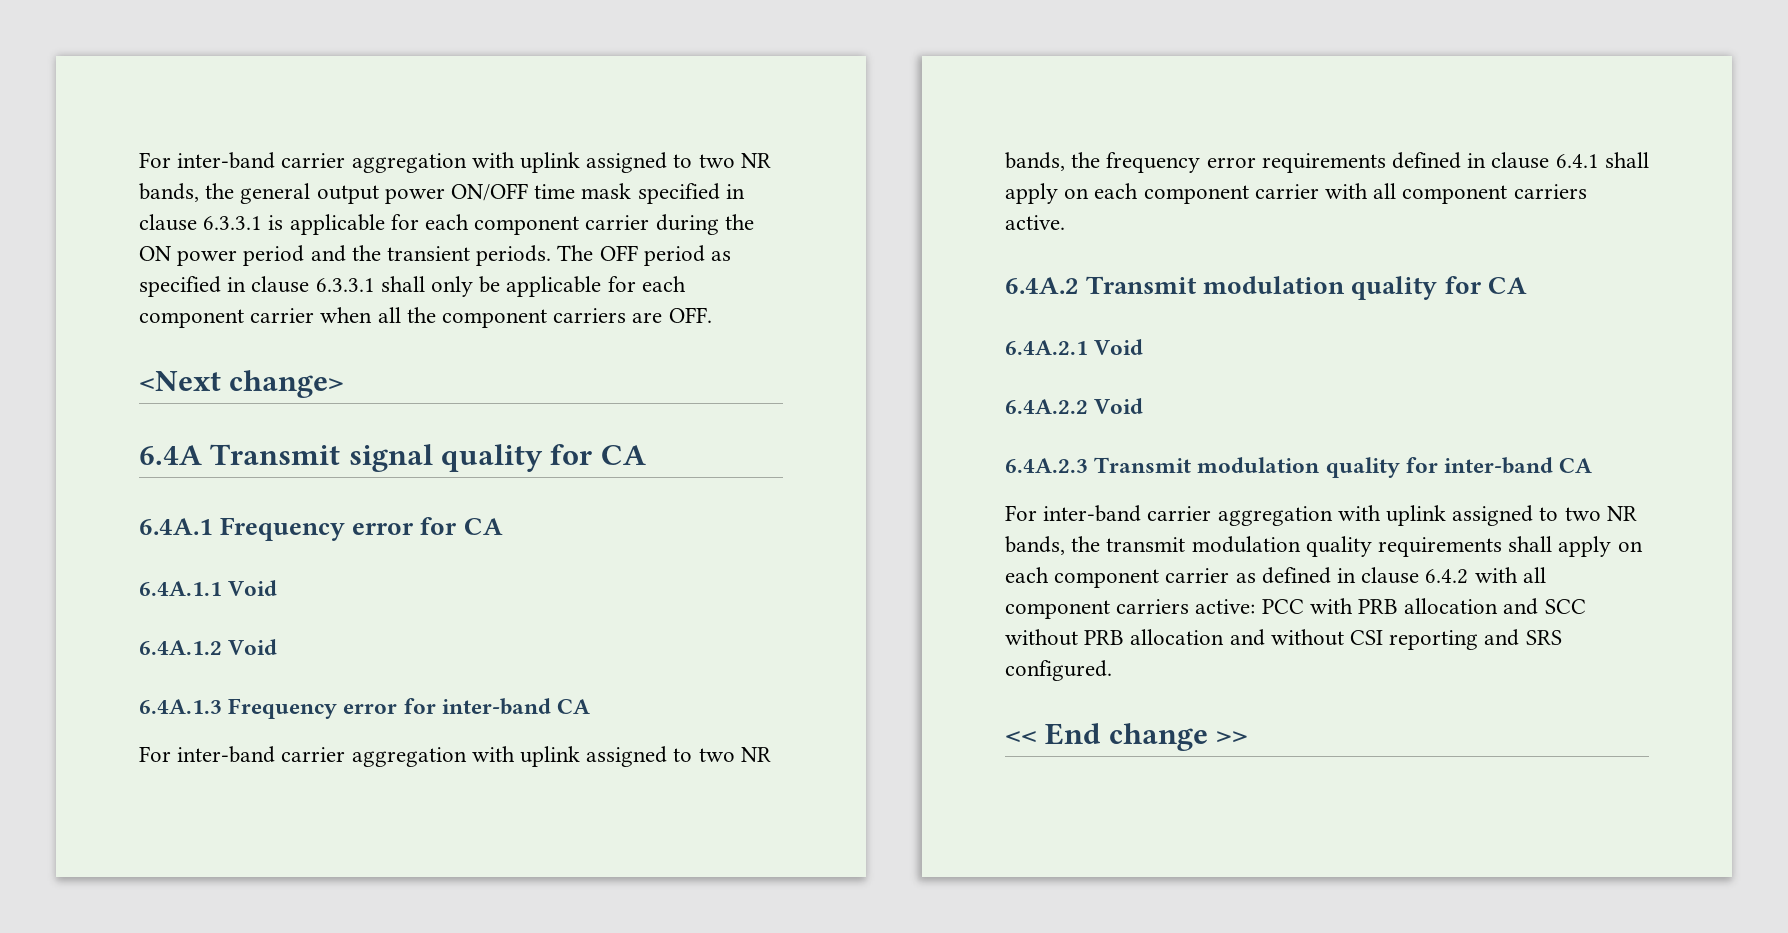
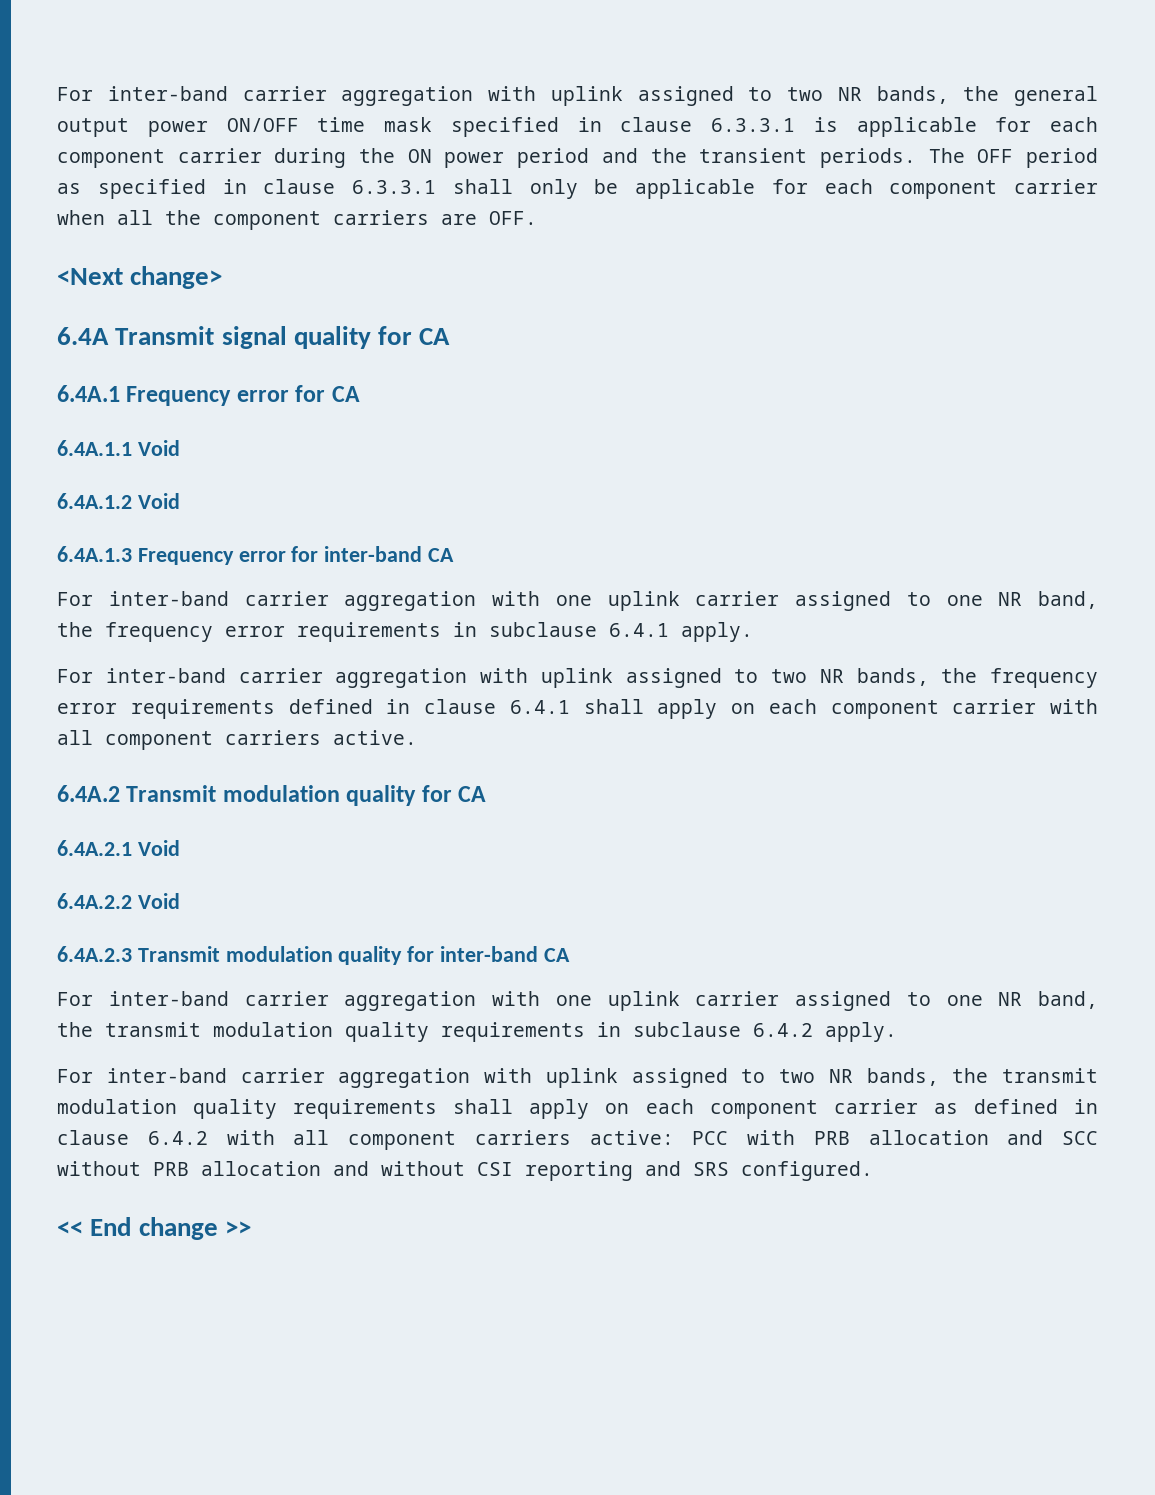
+ For inter-band carrier aggregation with one uplink carrier assigned to one NR band, the frequency error requirements in subclause 6.4.1 apply.
+ For inter-band carrier aggregation with one uplink carrier assigned to one NR band, the transmit modulation quality requirements in subclause 6.4.2 apply.

